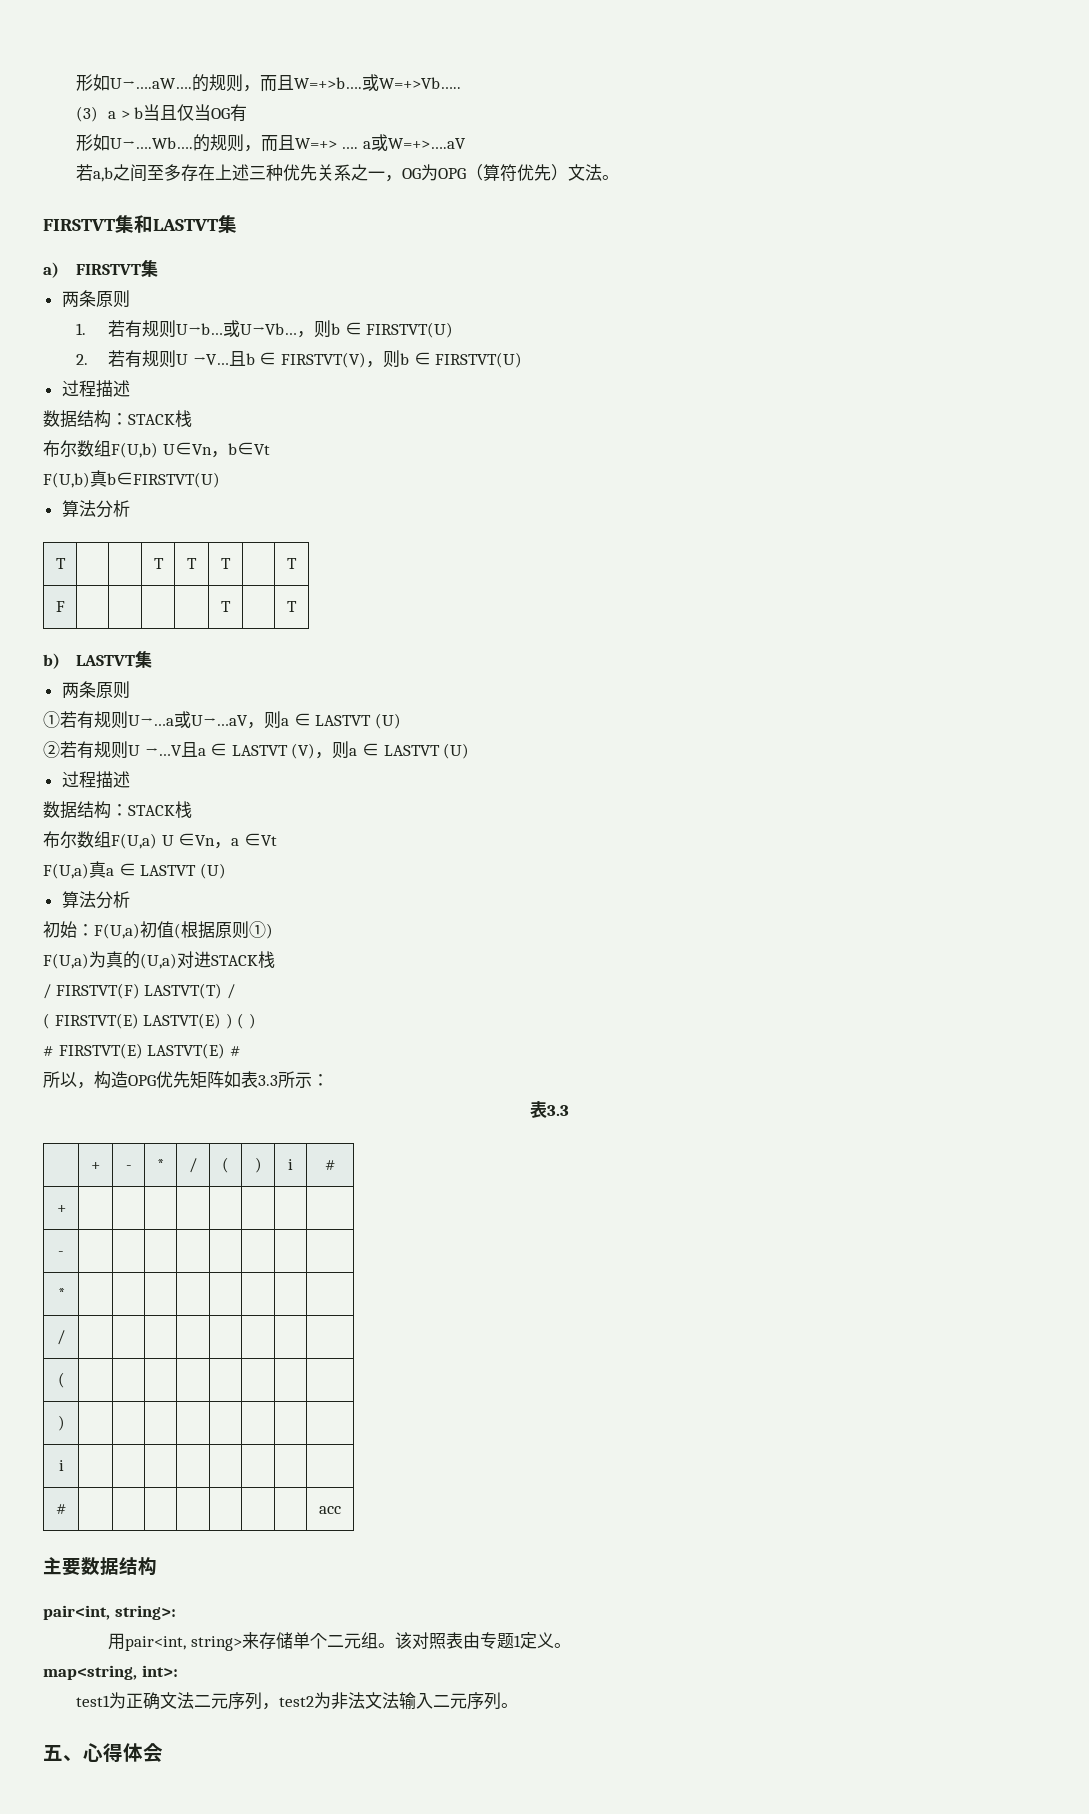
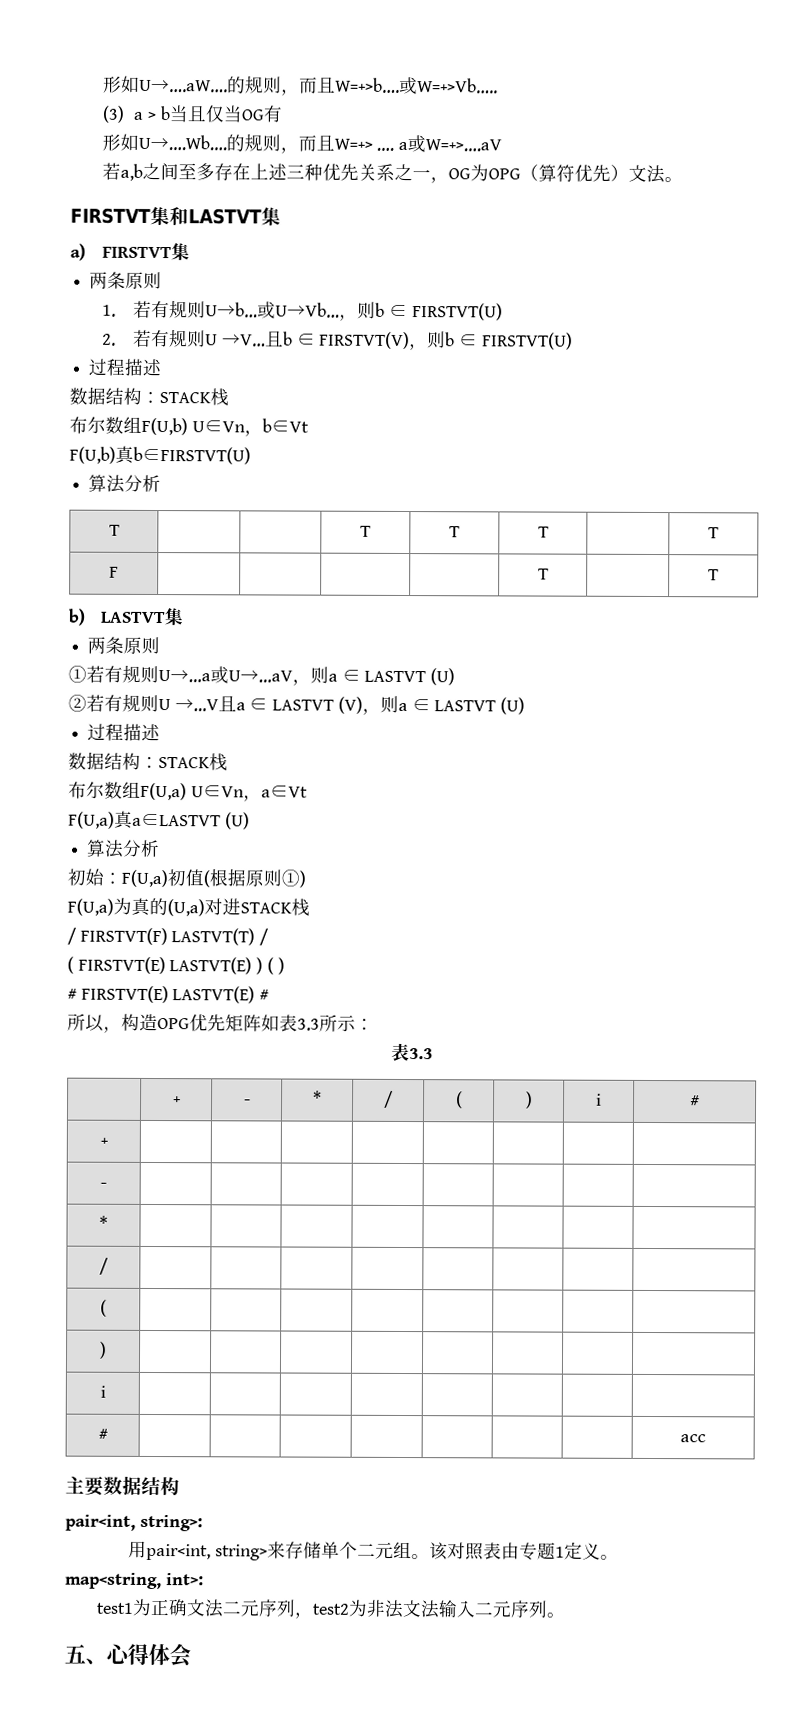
- 布尔数组F(U,a) U ∈Vn，a ∈Vt
+ 布尔数组F(U,a) U∈Vn，a∈Vt
- F(U,a)真a ∈ LASTVT (U)
+ F(U,a)真a∈LASTVT (U)

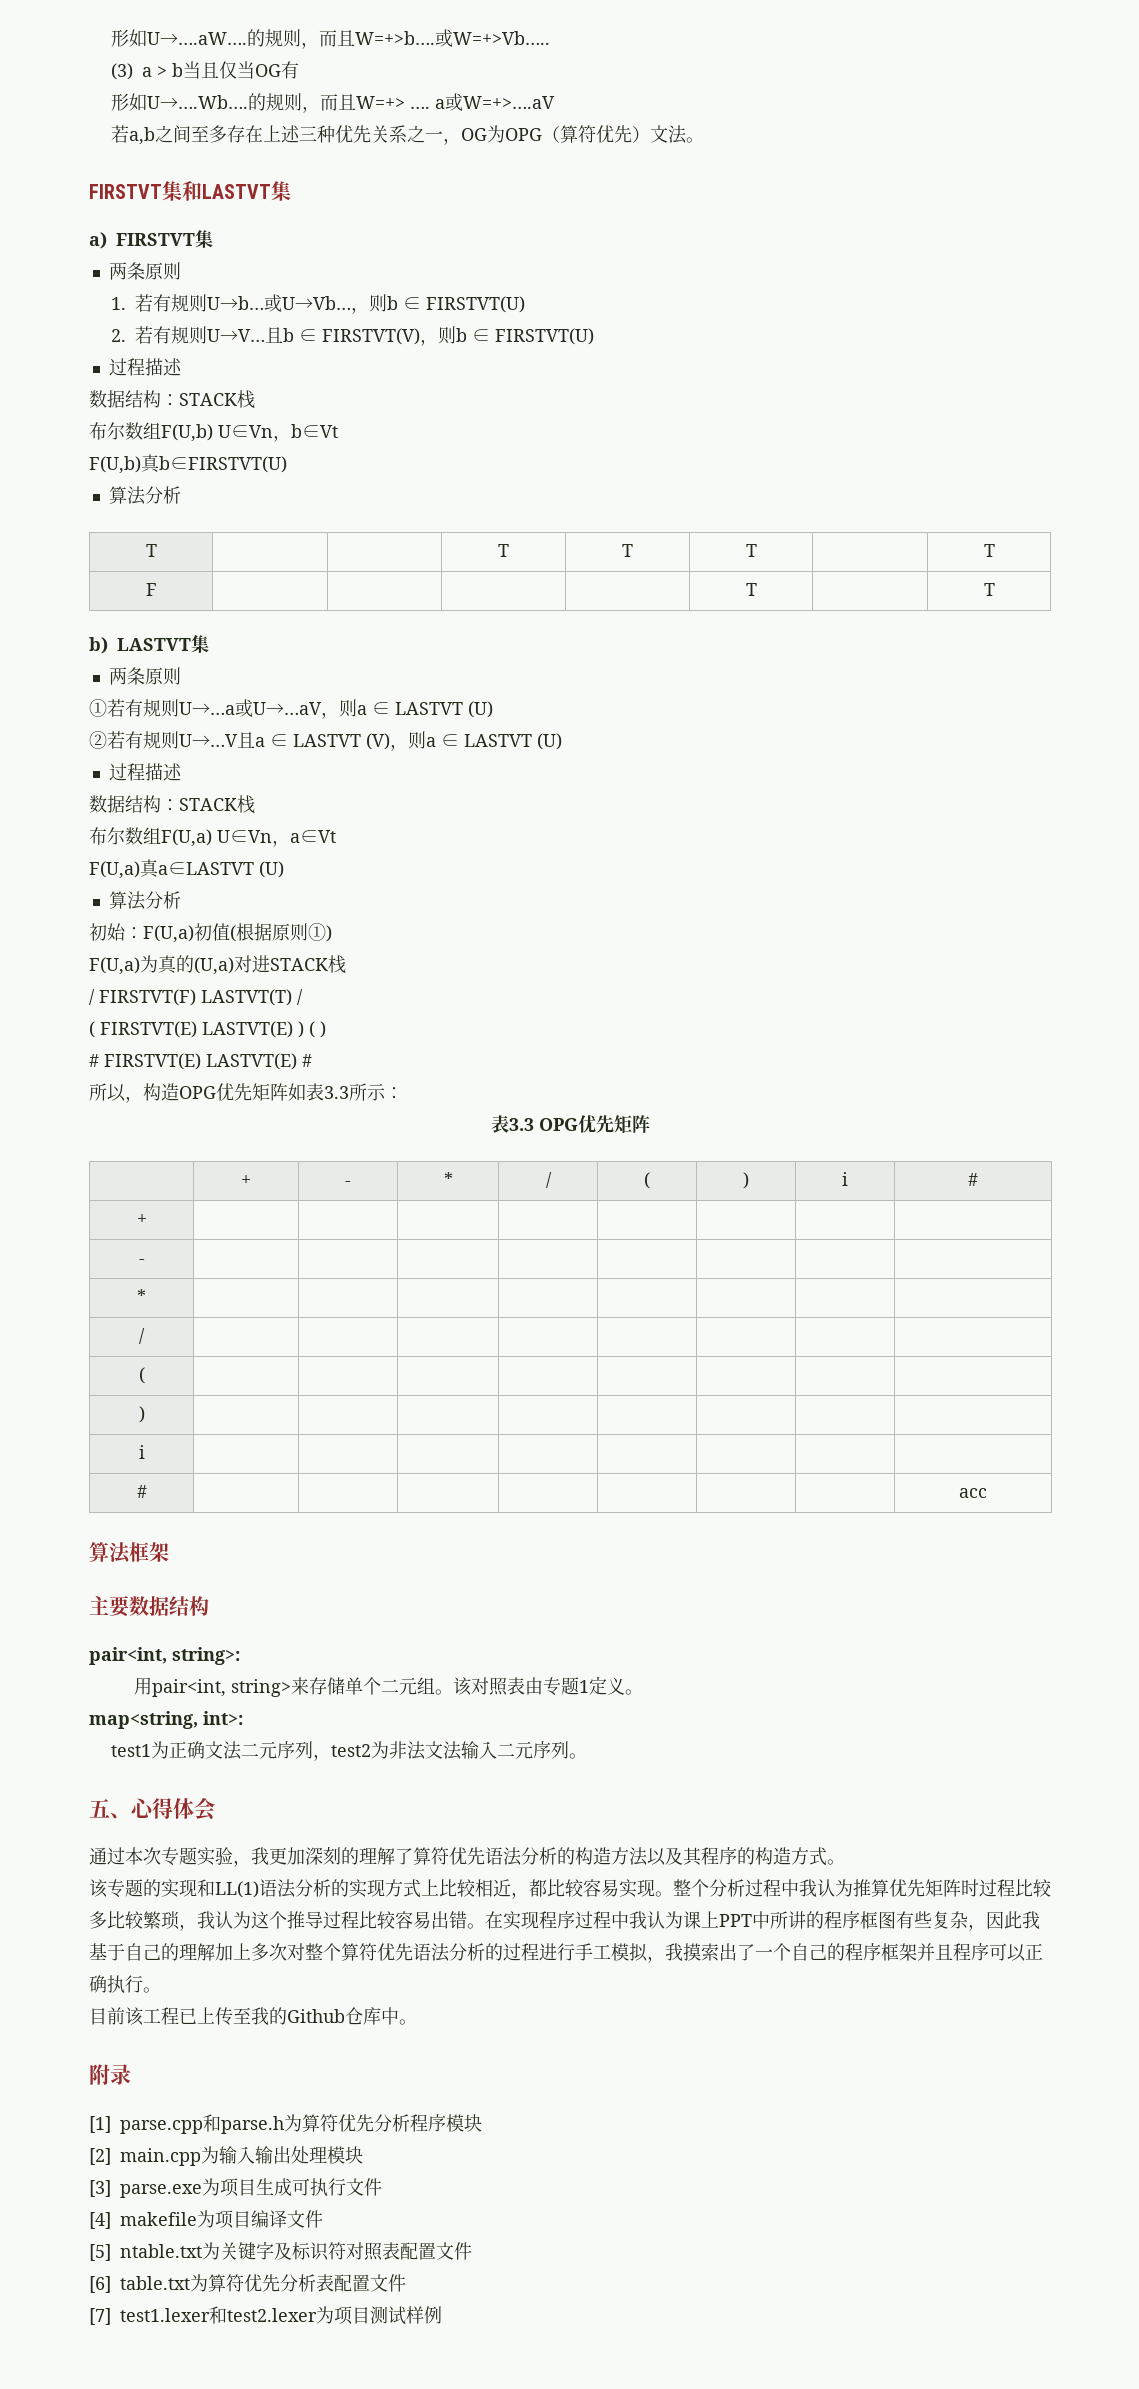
- 2.若有规则U →V…
+ 2.若有规则U→V…
- ②若有规则U →…V且a ∈ LASTVT (V)，则a ∈ LASTVT (U)
+ ②若有规则U→…V且a ∈ LASTVT (V)，则a ∈ LASTVT (U)
  所以，构造OPG优先矩阵如表3.3所示：
- 表3.3
+ 表3.3 OPG优先矩阵
+ 算法框架
+ 通过本次专题实验，我更加深刻的理解了算符优先语法分析的构造方法以及其程序的构造方式。
+ 该专题的实现和LL(1)语法分析的实现方式上比较相近，都比较容易实现。整个分析过程中我认为推算优先矩阵时过程比较多比较繁琐，我认为这个推导过程比较容易出错。在实现程序过程中我认为课上PPT中所讲的程序框图有些复杂，因此我基于自己的理解加上多次对整个算符优先语法分析的过程进行手工模拟，我摸索出了一个自己的程序框架并且程序可以正确执行。
+ 目前该工程已上传至我的Github仓库中。
+ 附录
+ [1] parse.cpp和parse.h为算符优先分析程序模块
+ [2] main.cpp为输入输出处理模块
+ [3] parse.exe为项目生成可执行文件
+ [4] makefile为项目编译文件
+ [5] ntable.txt为关键字及标识符对照表配置文件
+ [6] table.txt为算符优先分析表配置文件
+ [7] test1.lexer和test2.lexer为项目测试样例

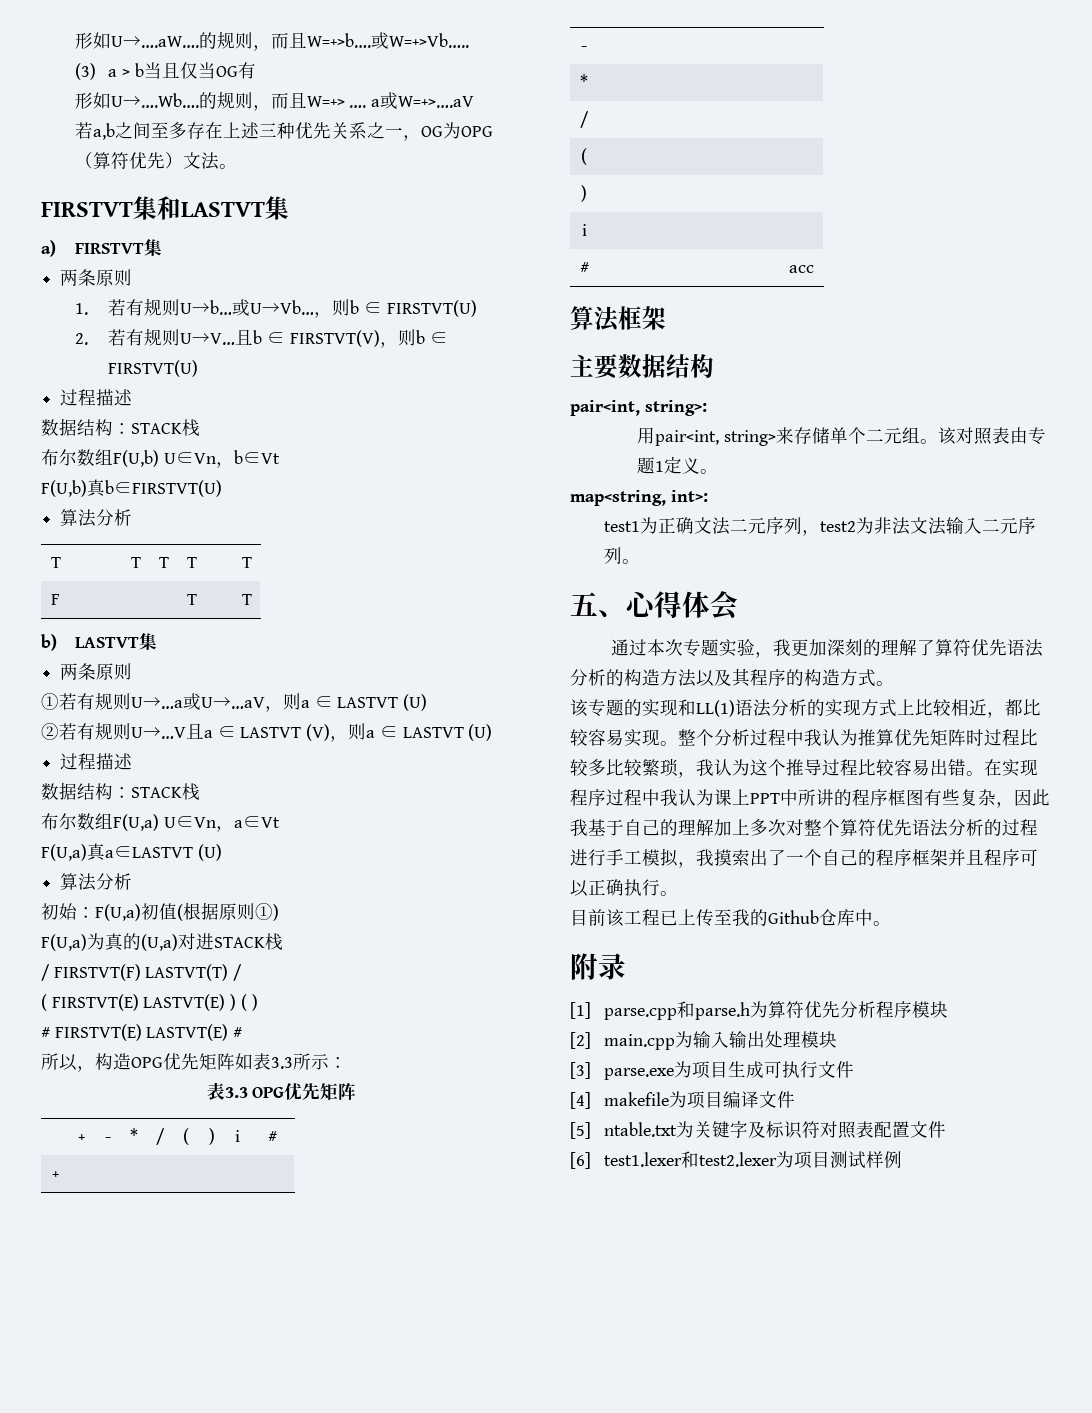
- [6] table.txt为算符优先分析表配置文件
- [7] test1.lexer和test2.lexer为项目测试样例
+ [6] test1.lexer和test2.lexer为项目测试样例

